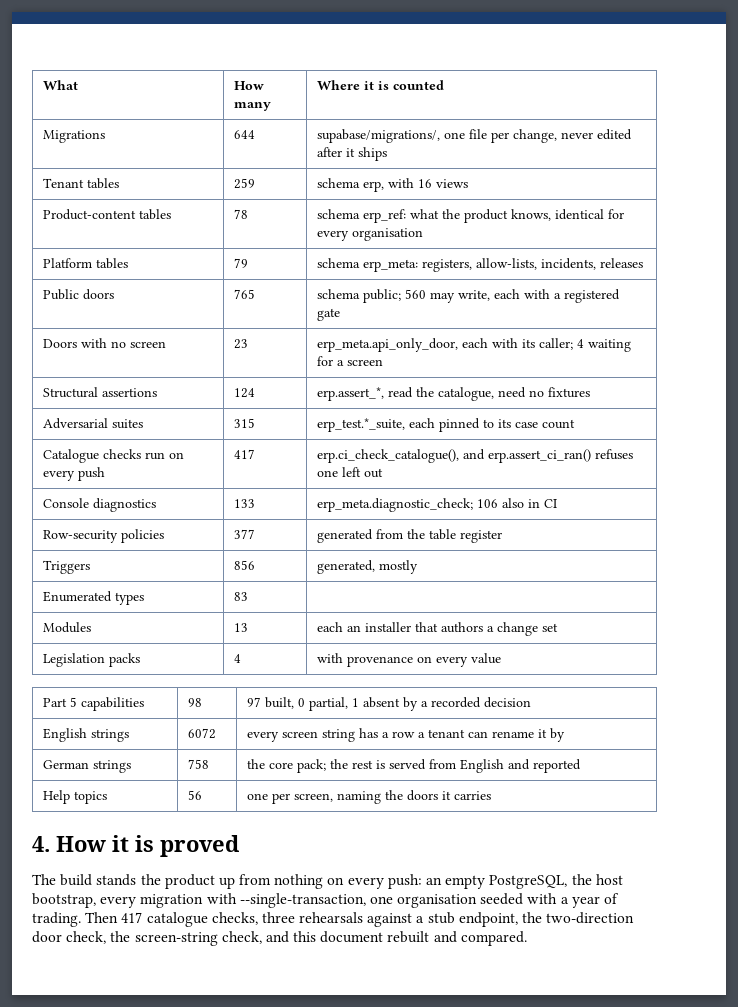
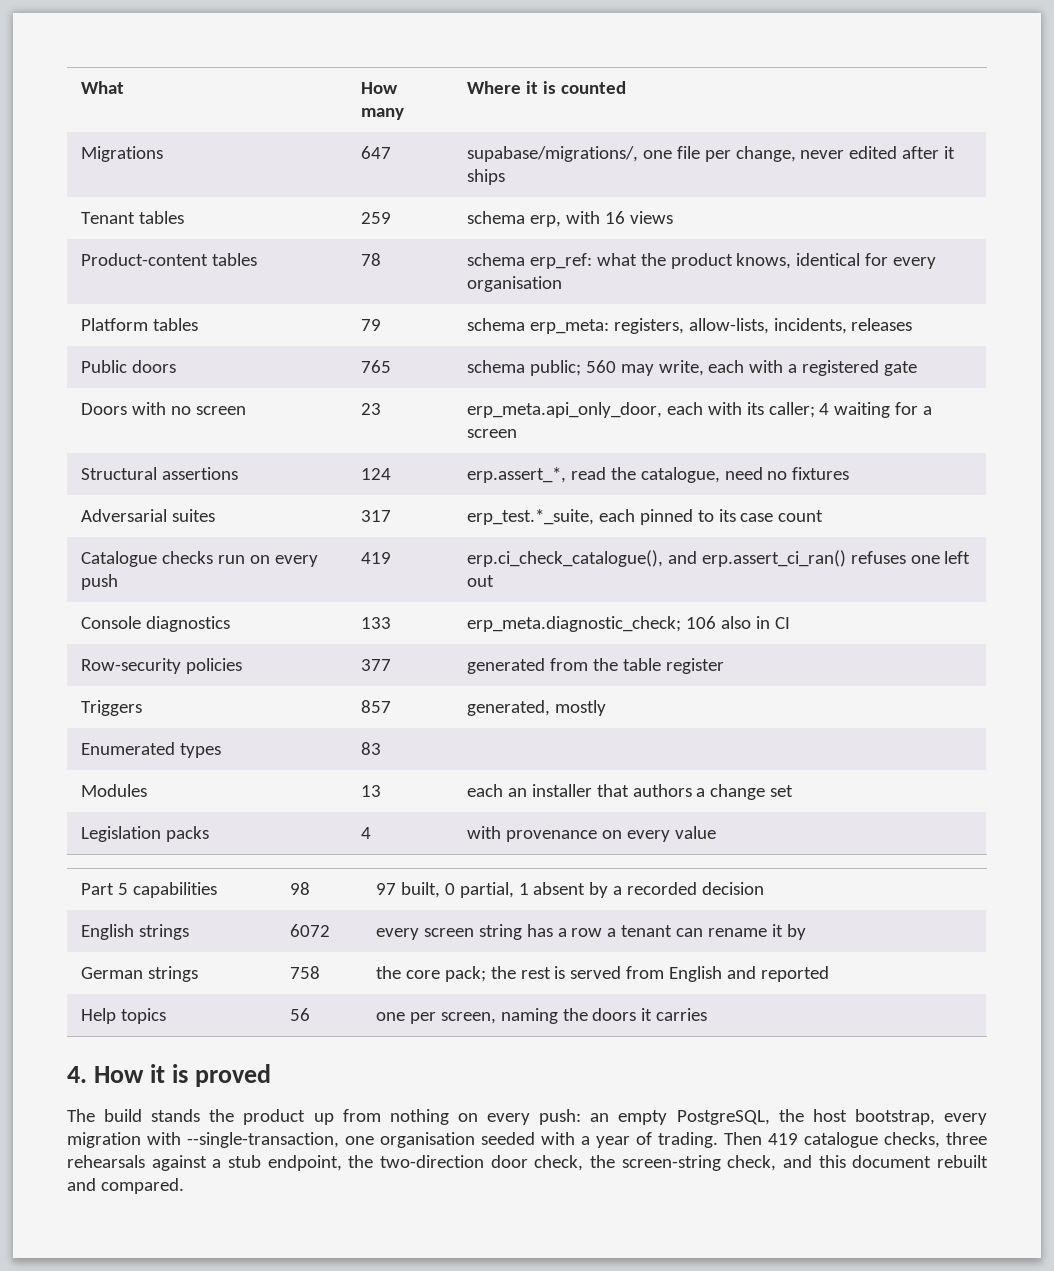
- Migrations | 644 | supabase/migrations/, one file per change, never edited after it ships
+ Migrations | 647 | supabase/migrations/, one file per change, never edited after it ships
- Adversarial suites | 315 | erp_test.*_suite, each pinned to its case count
+ Adversarial suites | 317 | erp_test.*_suite, each pinned to its case count
- Catalogue checks run on every push | 417 | erp.ci_check_catalogue(), and erp.assert_ci_ran() refuses one left out
+ Catalogue checks run on every push | 419 | erp.ci_check_catalogue(), and erp.assert_ci_ran() refuses one left out
- Triggers | 856 | generated, mostly
+ Triggers | 857 | generated, mostly
- Then 417 catalogue checks, three rehearsals against a stub endpoint, the two-direction door check, the screen-string check, and this document rebuilt and compared.
+ Then 419 catalogue checks, three rehearsals against a stub endpoint, the two-direction door check, the screen-string check, and this document rebuilt and compared.

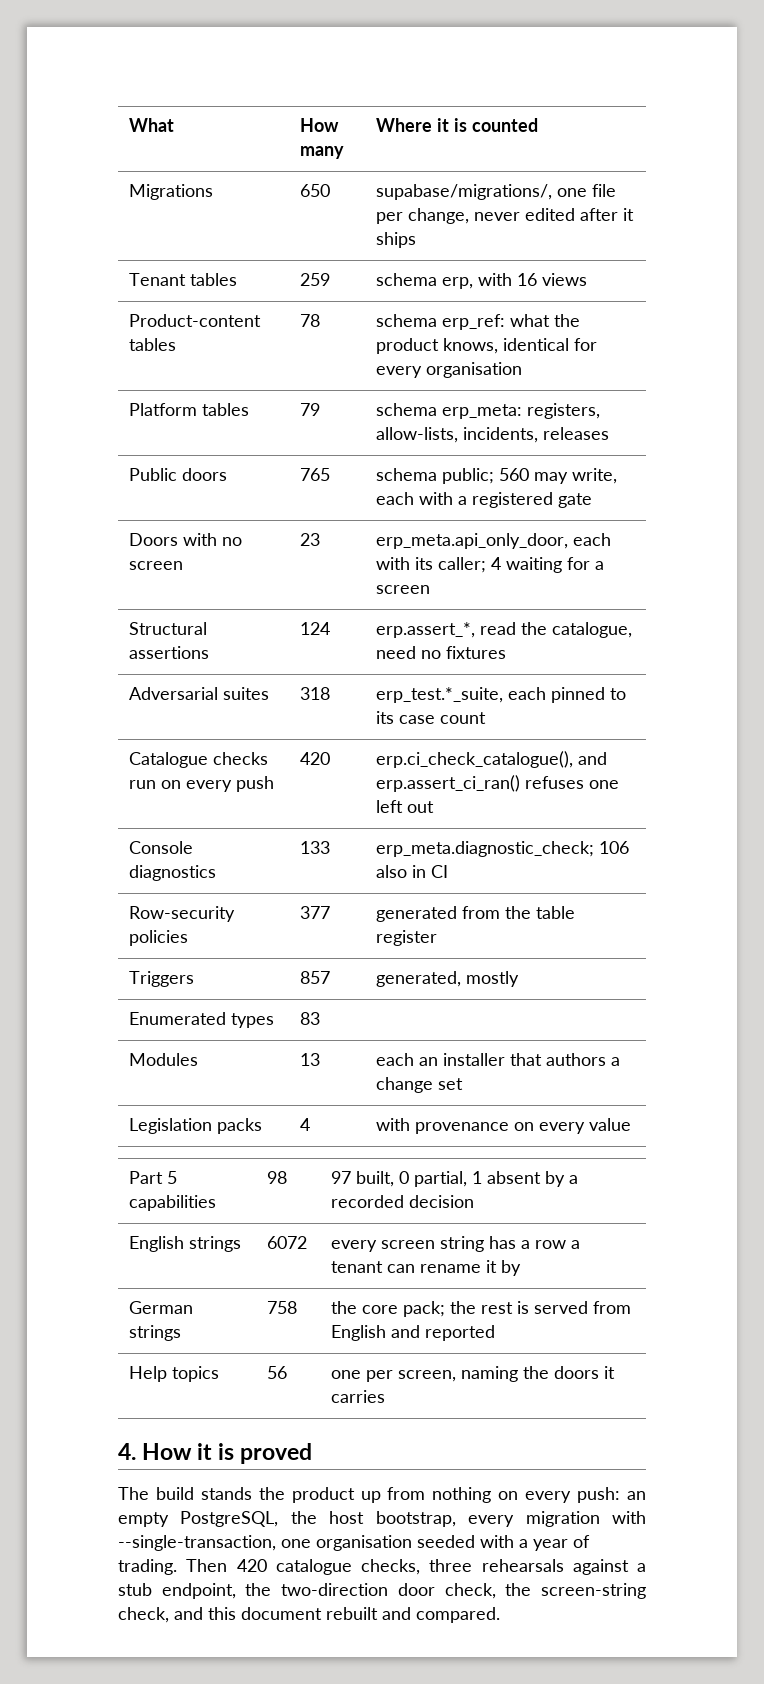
- Migrations | 647 | supabase/migrations/, one file per change, never edited after it ships
+ Migrations | 650 | supabase/migrations/, one file per change, never edited after it ships
- Adversarial suites | 317 | erp_test.*_suite, each pinned to its case count
+ Adversarial suites | 318 | erp_test.*_suite, each pinned to its case count
- Catalogue checks run on every push | 419 | erp.ci_check_catalogue(), and erp.assert_ci_ran() refuses one left out
+ Catalogue checks run on every push | 420 | erp.ci_check_catalogue(), and erp.assert_ci_ran() refuses one left out
- Then 419 catalogue checks, three rehearsals against a stub endpoint, the two-direction door check, the screen-string check, and this document rebuilt and compared.
+ Then 420 catalogue checks, three rehearsals against a stub endpoint, the two-direction door check, the screen-string check, and this document rebuilt and compared.

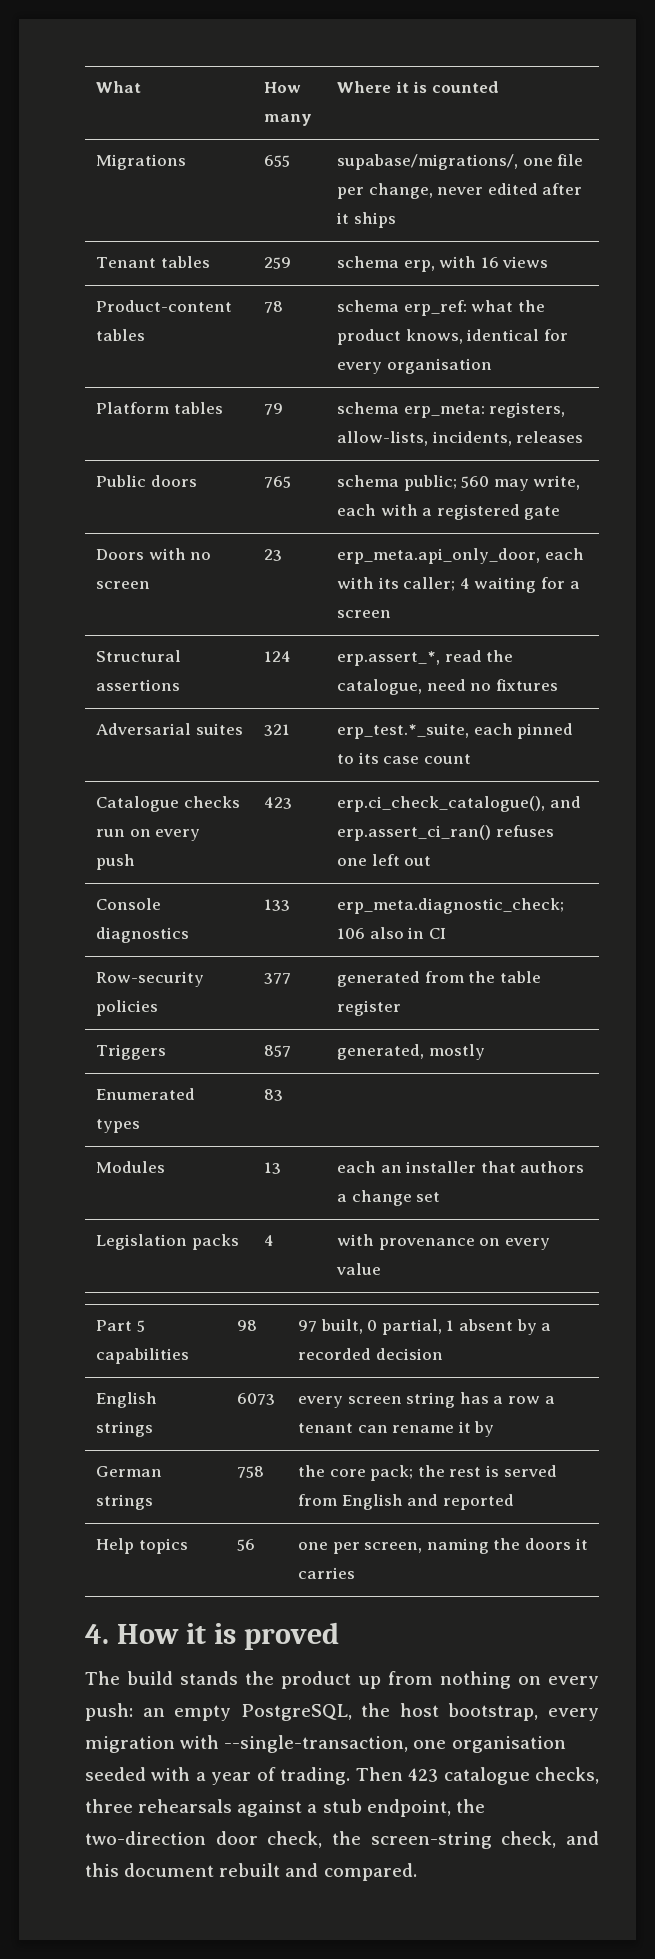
- Migrations | 650 | supabase/migrations/, one file per change, never edited after it ships
+ Migrations | 655 | supabase/migrations/, one file per change, never edited after it ships
- Adversarial suites | 318 | erp_test.*_suite, each pinned to its case count
+ Adversarial suites | 321 | erp_test.*_suite, each pinned to its case count
- Catalogue checks run on every push | 420 | erp.ci_check_catalogue(), and erp.assert_ci_ran() refuses one left out
+ Catalogue checks run on every push | 423 | erp.ci_check_catalogue(), and erp.assert_ci_ran() refuses one left out
- English strings | 6072 | every screen string has a row a tenant can rename it by
+ English strings | 6073 | every screen string has a row a tenant can rename it by
- Then 420 catalogue checks, three rehearsals against a stub endpoint, the two-direction door check, the screen-string check, and this document rebuilt and compared.
+ Then 423 catalogue checks, three rehearsals against a stub endpoint, the two-direction door check, the screen-string check, and this document rebuilt and compared.

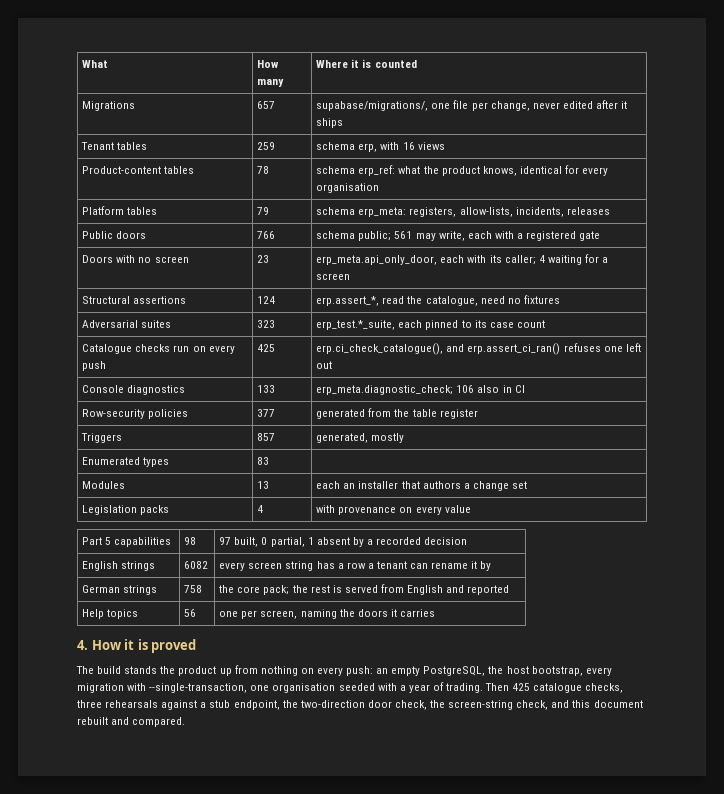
- Migrations | 655 | supabase/migrations/, one file per change, never edited after it ships
+ Migrations | 657 | supabase/migrations/, one file per change, never edited after it ships
- Public doors | 765 | schema public; 560 may write, each with a registered gate
+ Public doors | 766 | schema public; 561 may write, each with a registered gate
- Adversarial suites | 321 | erp_test.*_suite, each pinned to its case count
+ Adversarial suites | 323 | erp_test.*_suite, each pinned to its case count
- Catalogue checks run on every push | 423 | erp.ci_check_catalogue(), and erp.assert_ci_ran() refuses one left out
+ Catalogue checks run on every push | 425 | erp.ci_check_catalogue(), and erp.assert_ci_ran() refuses one left out
- English strings | 6073 | every screen string has a row a tenant can rename it by
+ English strings | 6082 | every screen string has a row a tenant can rename it by
- Then 423 catalogue checks, three rehearsals against a stub endpoint, the two-direction door check, the screen-string check, and this document rebuilt and compared.
+ Then 425 catalogue checks, three rehearsals against a stub endpoint, the two-direction door check, the screen-string check, and this document rebuilt and compared.

